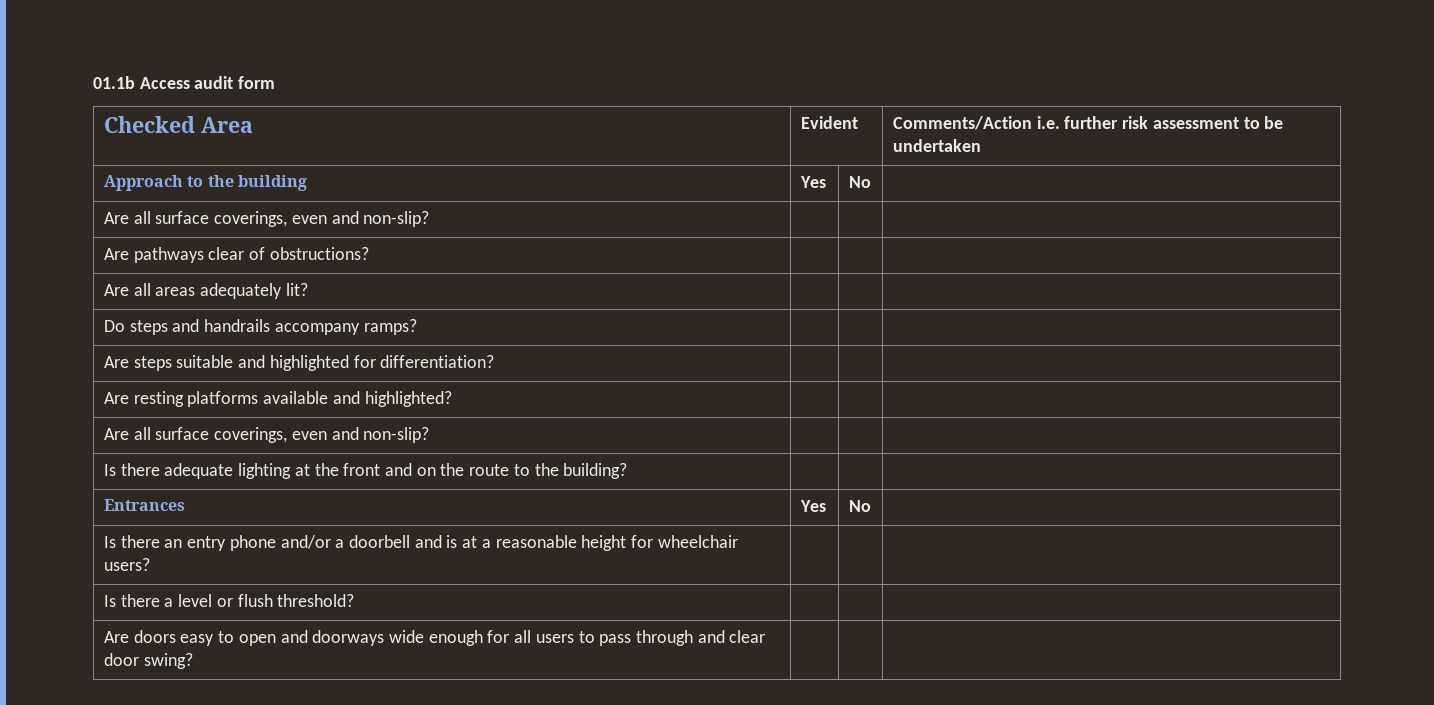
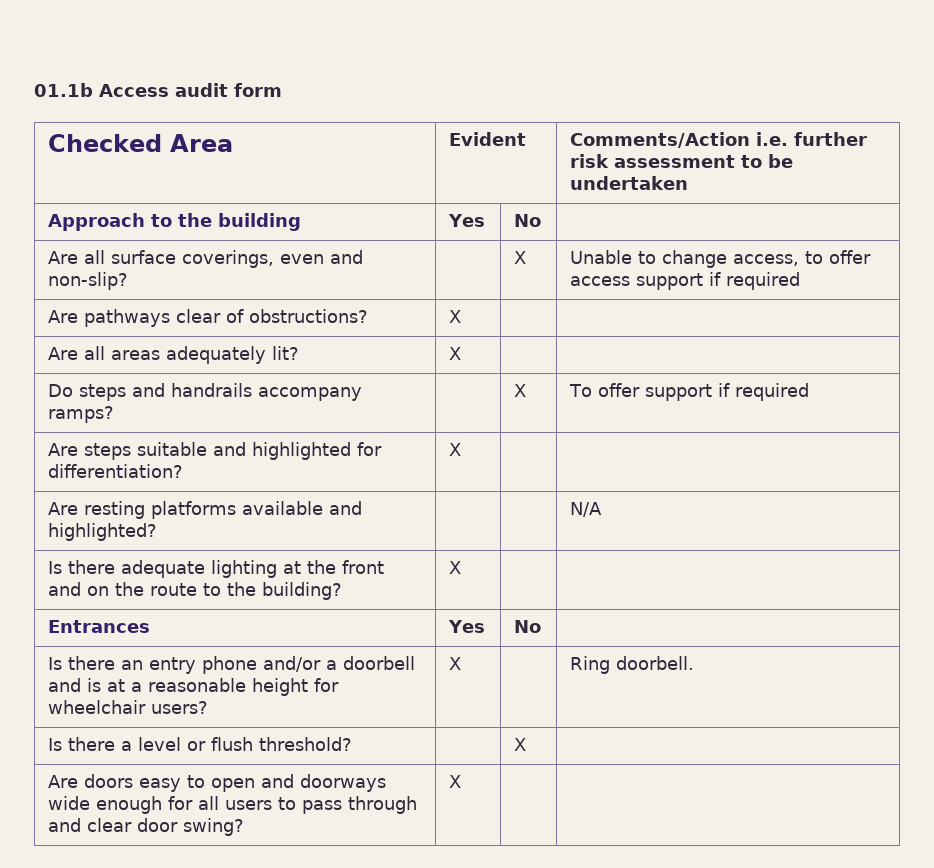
  Approach to the building | Yes | No |
- Are all surface coverings, even and non-slip? | | |
+ Are all surface coverings, even and non-slip? | | X | Unable to change access, to offer access support if required
- Are pathways clear of obstructions? | | |
+ Are pathways clear of obstructions? | X | |
- Are all areas adequately lit? | | |
+ Are all areas adequately lit? | X | |
- Do steps and handrails accompany ramps? | | |
+ Do steps and handrails accompany ramps? | | X | To offer support if required
- Are steps suitable and highlighted for differentiation? | | |
+ Are steps suitable and highlighted for differentiation? | X | |
- Are resting platforms available and highlighted? | | |
- Are all surface coverings, even and non-slip? | | |
+ Are resting platforms available and highlighted? | | | N/A
- Is there adequate lighting at the front and on the route to the building? | | |
+ Is there adequate lighting at the front and on the route to the building? | X | |
- Is there an entry phone and/or a doorbell and is at a reasonable height for wheelchair users? | | |
+ Is there an entry phone and/or a doorbell and is at a reasonable height for wheelchair users? | X | | Ring doorbell.
- Is there a level or flush threshold? | | |
+ Is there a level or flush threshold? | | X |
- Are doors easy to open and doorways wide enough for all users to pass through and clear door swing? | | |
+ Are doors easy to open and doorways wide enough for all users to pass through and clear door swing? | X | |

